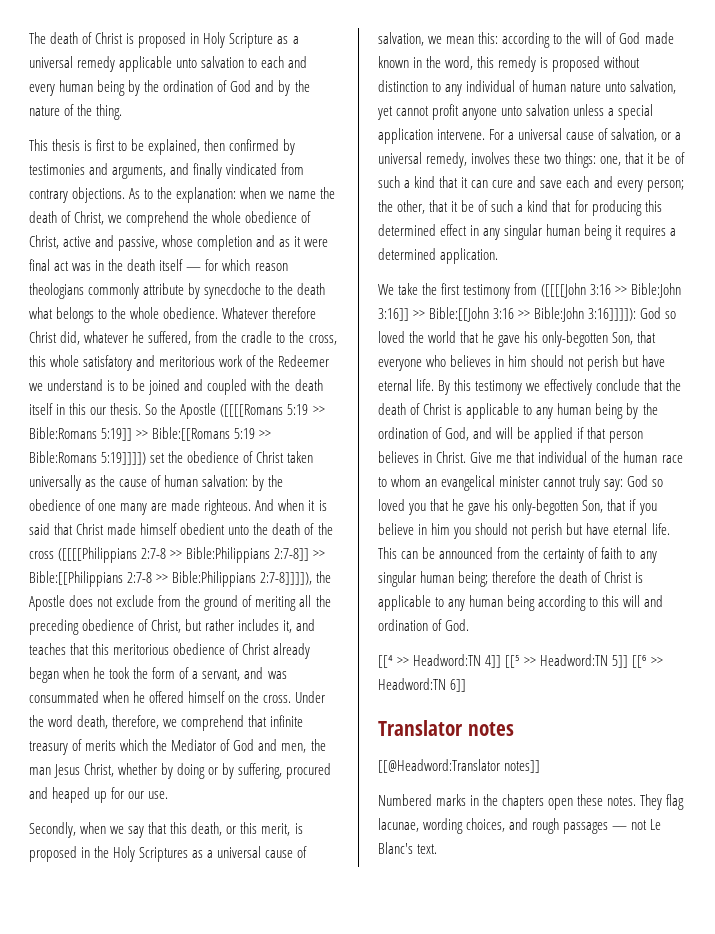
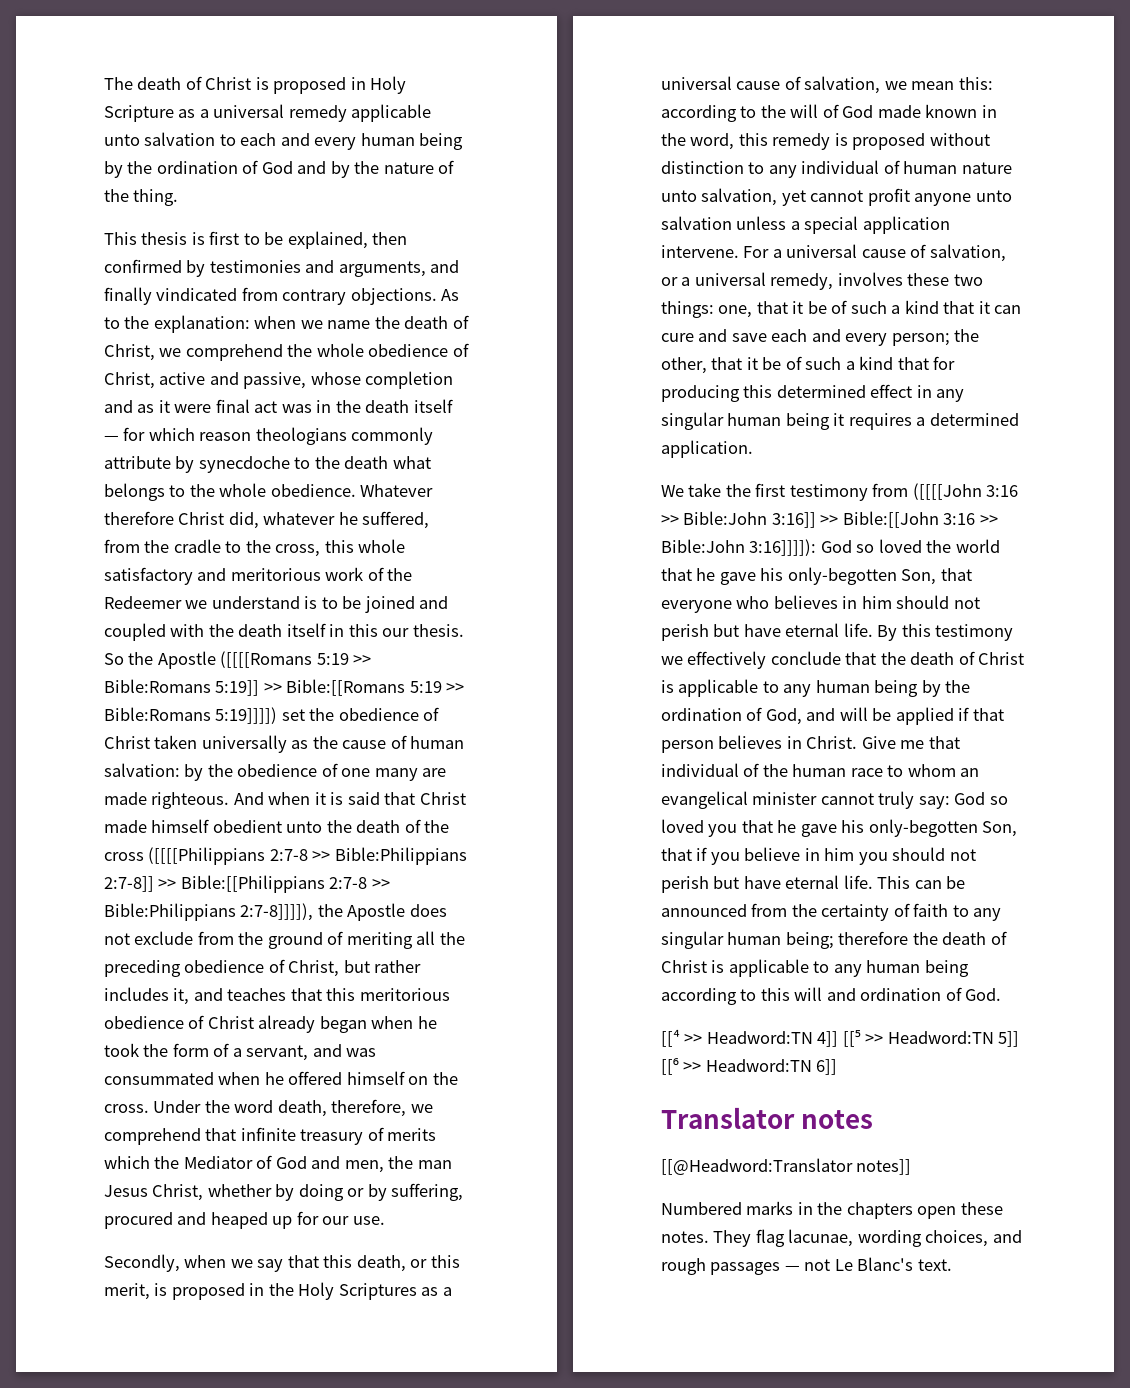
- Whatever therefore Christ did, whatever he suffered, from the cradle to the cross, this whole satisfatory and meritorious work of the Redeemer we understand is to be joined and coupled with the death itself in this our thesis.
+ Whatever therefore Christ did, whatever he suffered, from the cradle to the cross, this whole satisfactory and meritorious work of the Redeemer we understand is to be joined and coupled with the death itself in this our thesis.

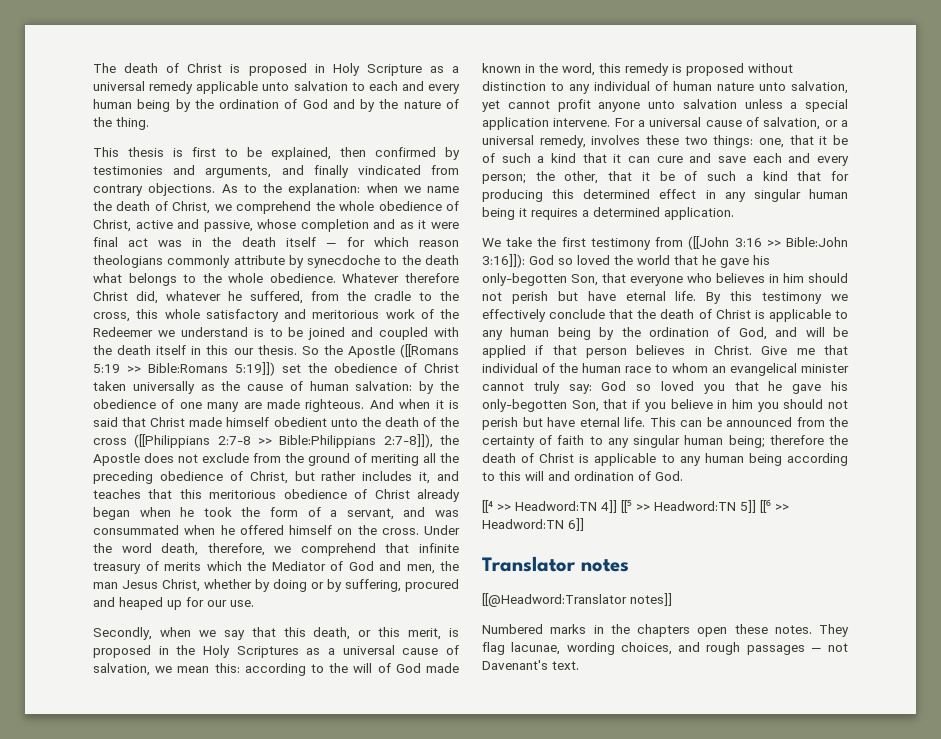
- So the Apostle ([[[[Romans 5:19 >> Bible:Romans 5:19]] >> Bible:[[Romans 5:19 >> Bible:Romans 5:19]]]]) set the obedience of Christ taken universally as the cause of human salvation: by the obedience of one many are made righteous.
+ So the Apostle ([[Romans 5:19 >> Bible:Romans 5:19]]) set the obedience of Christ taken universally as the cause of human salvation: by the obedience of one many are made righteous.
- And when it is said that Christ made himself obedient unto the death of the cross ([[[[Philippians 2:7-8 >> Bible:Philippians 2:7-8]] >> Bible:[[Philippians 2:7-8 >> Bible:Philippians 2:7-8]]]]), the Apostle does not exclude from the ground of meriting all the preceding obedience of Christ, but rather includes it, and teaches that this meritorious obedience of Christ already began when he took the form of a servant, and was consummated when he offered himself on the cross.
+ And when it is said that Christ made himself obedient unto the death of the cross ([[Philippians 2:7-8 >> Bible:Philippians 2:7-8]]), the Apostle does not exclude from the ground of meriting all the preceding obedience of Christ, but rather includes it, and teaches that this meritorious obedience of Christ already began when he took the form of a servant, and was consummated when he offered himself on the cross.
- We take the first testimony from ([[[[John 3:16 >> Bible:John 3:16]] >> Bible:[[John 3:16 >> Bible:John 3:16]]]]): God so loved the world that he gave his only-begotten Son, that everyone who believes in him should not perish but have eternal life.
+ We take the first testimony from ([[John 3:16 >> Bible:John 3:16]]): God so loved the world that he gave his only-begotten Son, that everyone who believes in him should not perish but have eternal life.
- They flag lacunae, wording choices, and rough passages — not Le Blanc's text.
+ They flag lacunae, wording choices, and rough passages — not Davenant's text.

